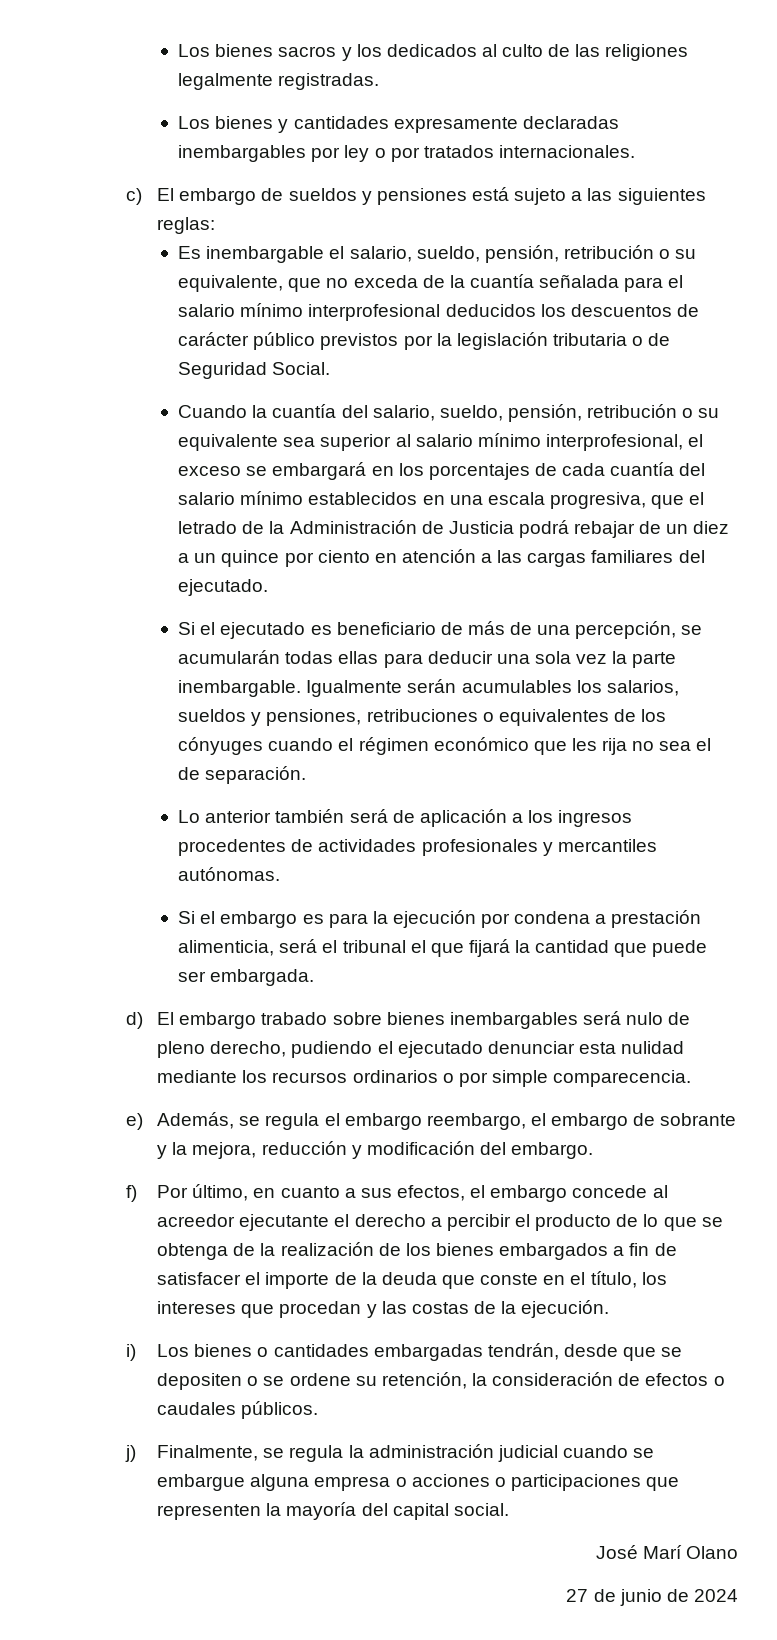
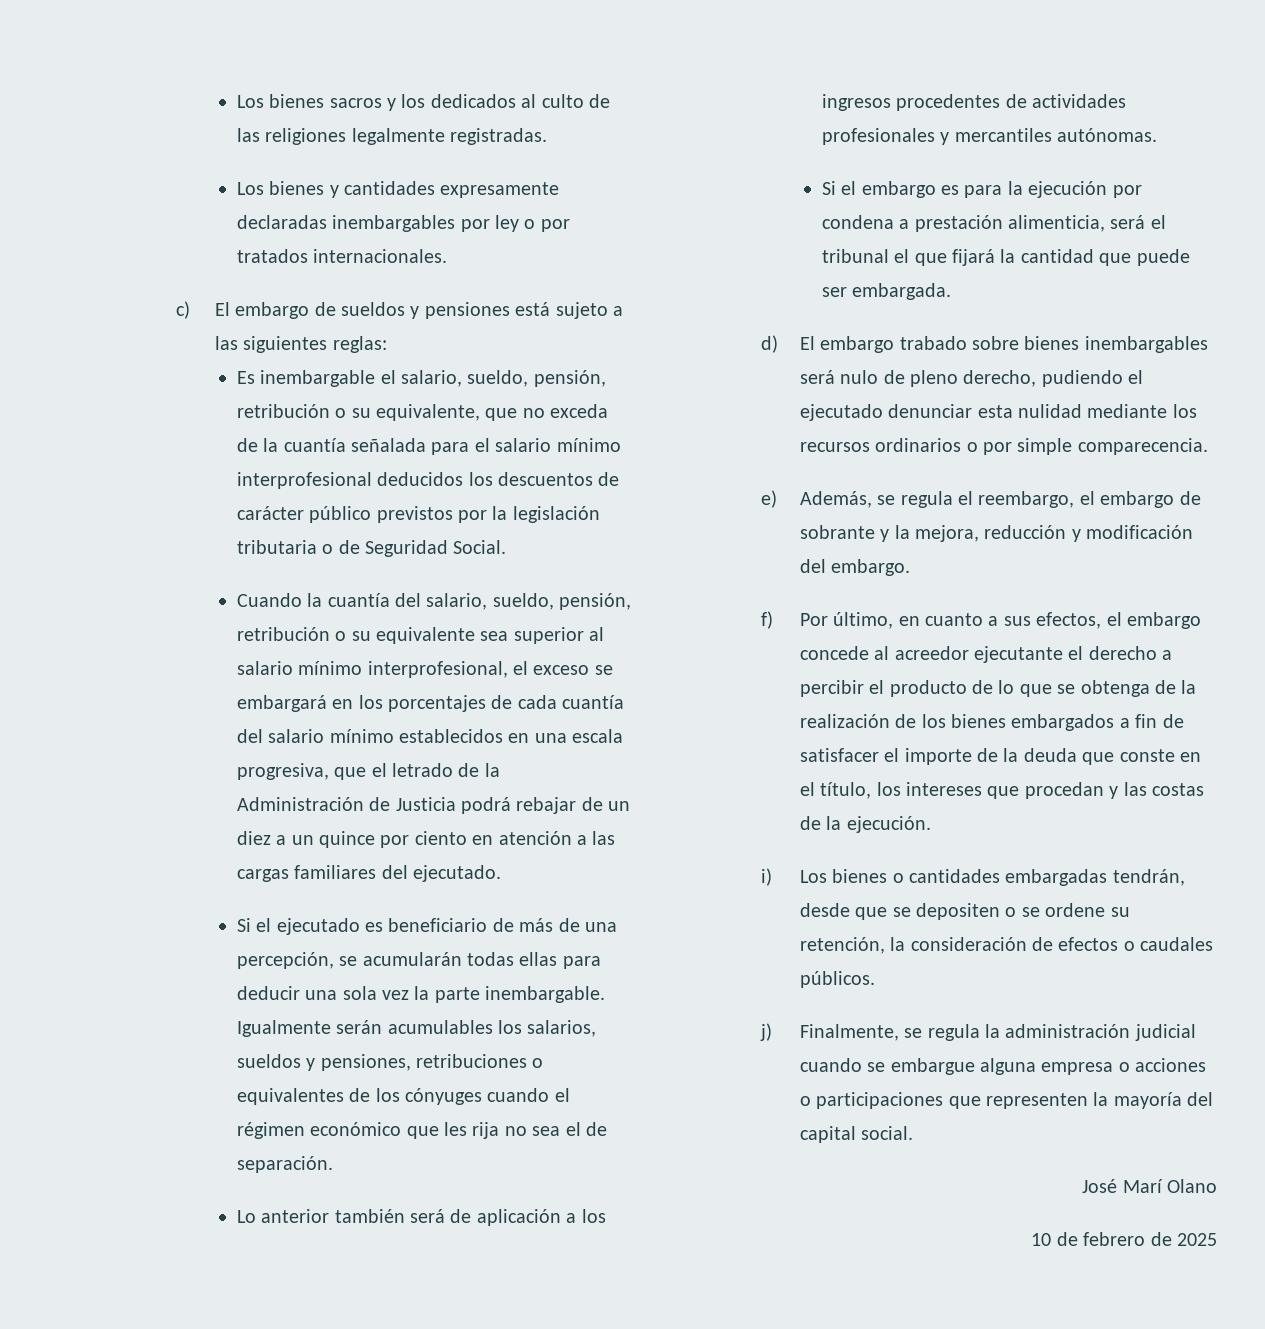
- e) Además, se regula el embargo reembargo, el embargo de sobrante y la mejora, reducción y modificación del embargo.
+ e) Además, se regula el reembargo, el embargo de sobrante y la mejora, reducción y modificación del embargo.
- 27 de junio de 2024
+ 10 de febrero de 2025

